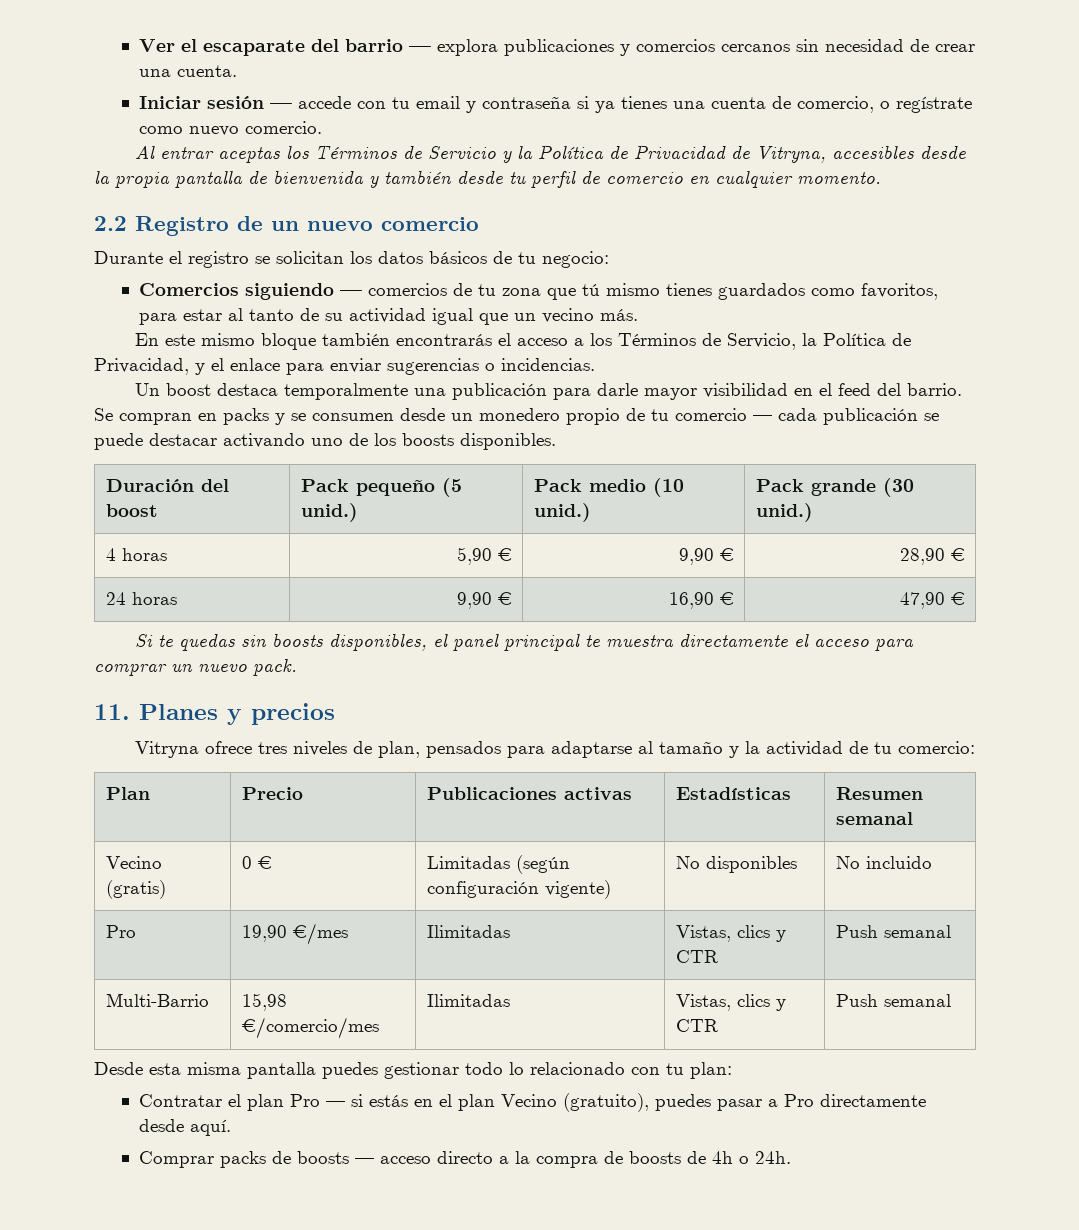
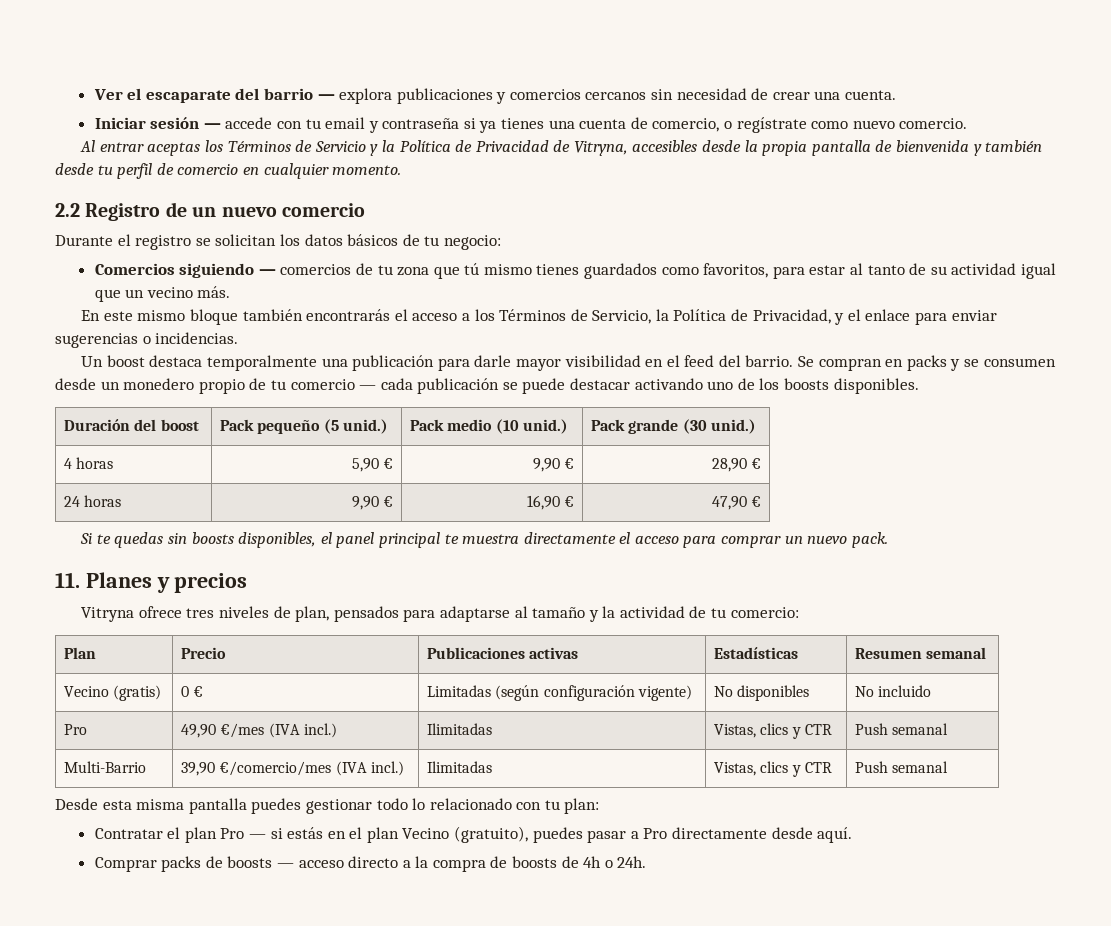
- Pro | 19,90 €/mes | Ilimitadas | Vistas, clics y CTR | Push semanal
+ Pro | 49,90 €/mes (IVA incl.) | Ilimitadas | Vistas, clics y CTR | Push semanal
- Multi-Barrio | 15,98 €/comercio/mes | Ilimitadas | Vistas, clics y CTR | Push semanal
+ Multi-Barrio | 39,90 €/comercio/mes (IVA incl.) | Ilimitadas | Vistas, clics y CTR | Push semanal

